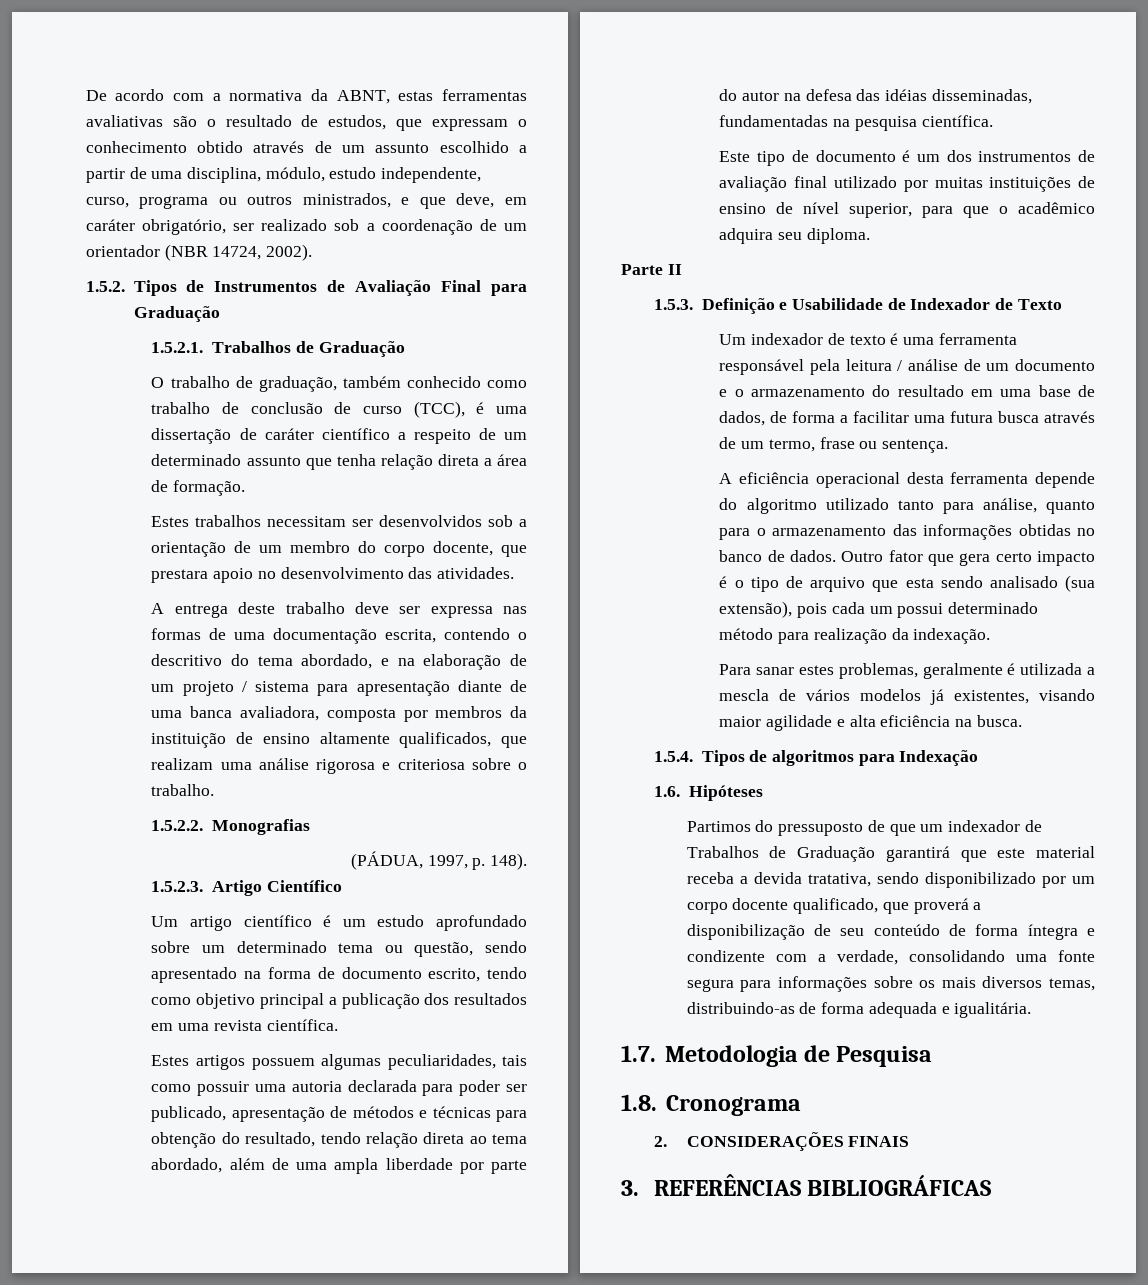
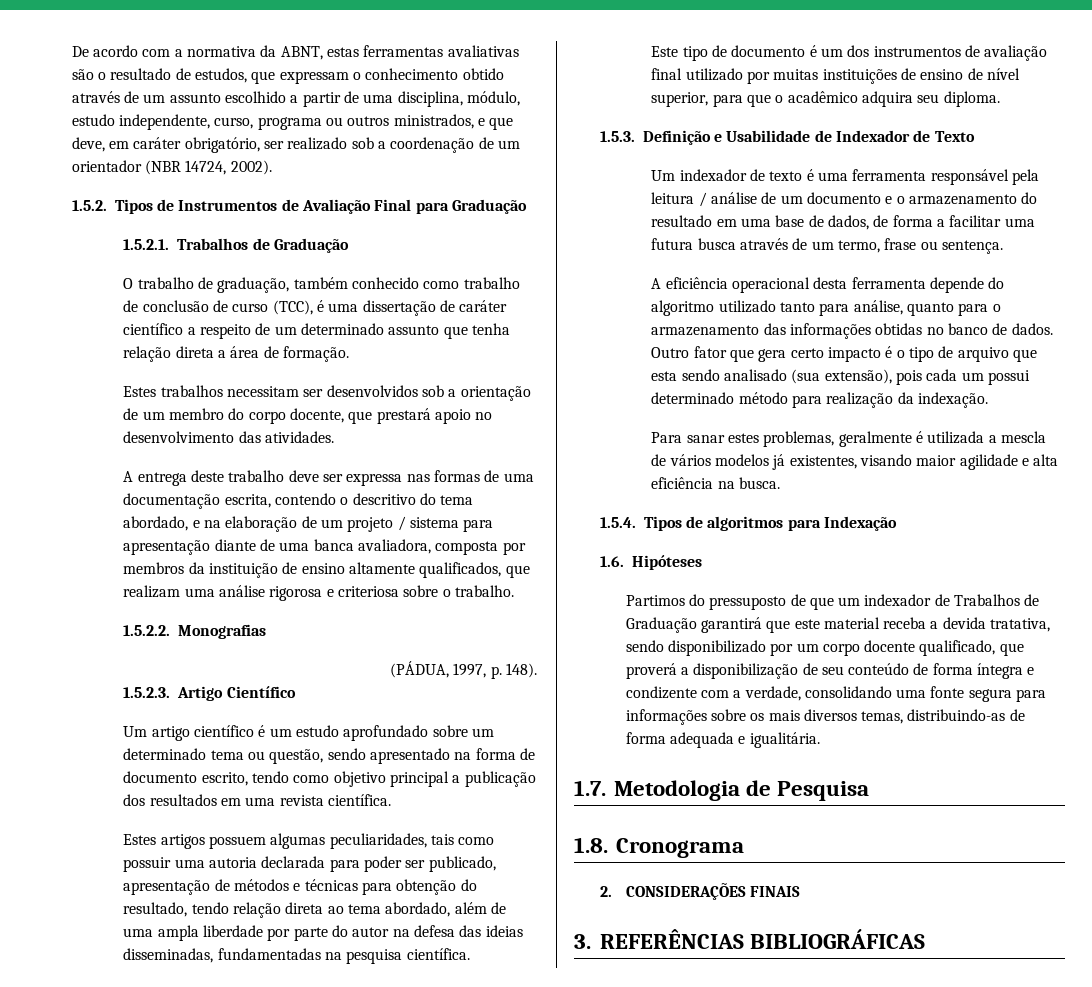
- Estes trabalhos necessitam ser desenvolvidos sob a orientação de um membro do corpo docente, que prestara apoio no desenvolvimento das atividades.
+ Estes trabalhos necessitam ser desenvolvidos sob a orientação de um membro do corpo docente, que prestará apoio no desenvolvimento das atividades.
- Estes artigos possuem algumas peculiaridades, tais como possuir uma autoria declarada para poder ser publicado, apresentação de métodos e técnicas para obtenção do resultado, tendo relação direta ao tema abordado, além de uma ampla liberdade por parte do autor na defesa das idéias disseminadas, fundamentadas na pesquisa científica.
+ Estes artigos possuem algumas peculiaridades, tais como possuir uma autoria declarada para poder ser publicado, apresentação de métodos e técnicas para obtenção do resultado, tendo relação direta ao tema abordado, além de uma ampla liberdade por parte do autor na defesa das ideias disseminadas, fundamentadas na pesquisa científica.
- Parte II

